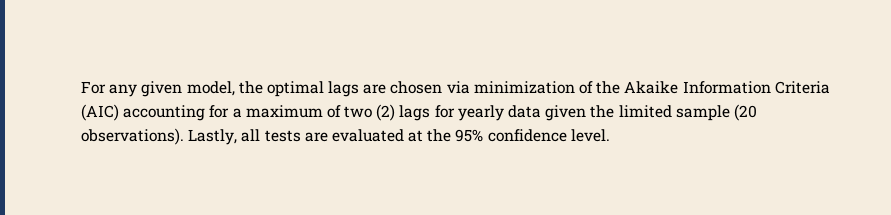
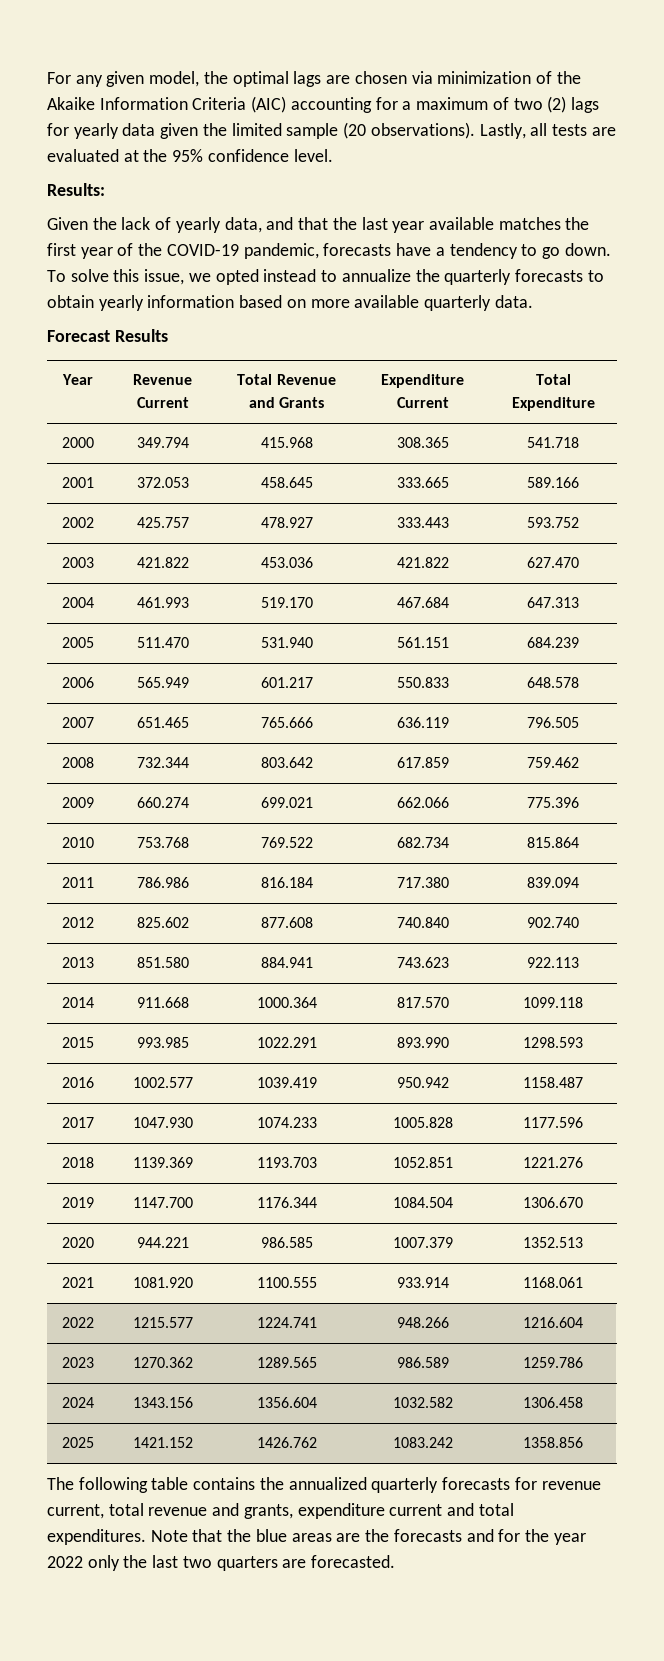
+ Results:
+ Given the lack of yearly data, and that the last year available matches the first year of the COVID-19 pandemic, forecasts have a tendency to go down. To solve this issue, we opted instead to annualize the quarterly forecasts to obtain yearly information based on more available quarterly data.
+ Forecast Results
+ Year | Revenue Current | Total Revenue and Grants | Expenditure Current | Total Expenditure
+ 2000 | 349.794 | 415.968 | 308.365 | 541.718
+ 2001 | 372.053 | 458.645 | 333.665 | 589.166
+ 2002 | 425.757 | 478.927 | 333.443 | 593.752
+ 2003 | 421.822 | 453.036 | 421.822 | 627.470
+ 2004 | 461.993 | 519.170 | 467.684 | 647.313
+ 2005 | 511.470 | 531.940 | 561.151 | 684.239
+ 2006 | 565.949 | 601.217 | 550.833 | 648.578
+ 2007 | 651.465 | 765.666 | 636.119 | 796.505
+ 2008 | 732.344 | 803.642 | 617.859 | 759.462
+ 2009 | 660.274 | 699.021 | 662.066 | 775.396
+ 2010 | 753.768 | 769.522 | 682.734 | 815.864
+ 2011 | 786.986 | 816.184 | 717.380 | 839.094
+ 2012 | 825.602 | 877.608 | 740.840 | 902.740
+ 2013 | 851.580 | 884.941 | 743.623 | 922.113
+ 2014 | 911.668 | 1000.364 | 817.570 | 1099.118
+ 2015 | 993.985 | 1022.291 | 893.990 | 1298.593
+ 2016 | 1002.577 | 1039.419 | 950.942 | 1158.487
+ 2017 | 1047.930 | 1074.233 | 1005.828 | 1177.596
+ 2018 | 1139.369 | 1193.703 | 1052.851 | 1221.276
+ 2019 | 1147.700 | 1176.344 | 1084.504 | 1306.670
+ 2020 | 944.221 | 986.585 | 1007.379 | 1352.513
+ 2021 | 1081.920 | 1100.555 | 933.914 | 1168.061
+ 2022 | 1215.577 | 1224.741 | 948.266 | 1216.604
+ 2023 | 1270.362 | 1289.565 | 986.589 | 1259.786
+ 2024 | 1343.156 | 1356.604 | 1032.582 | 1306.458
+ 2025 | 1421.152 | 1426.762 | 1083.242 | 1358.856
+ The following table contains the annualized quarterly forecasts for revenue current, total revenue and grants, expenditure current and total expenditures. Note that the blue areas are the forecasts and for the year 2022 only the last two quarters are forecasted.

